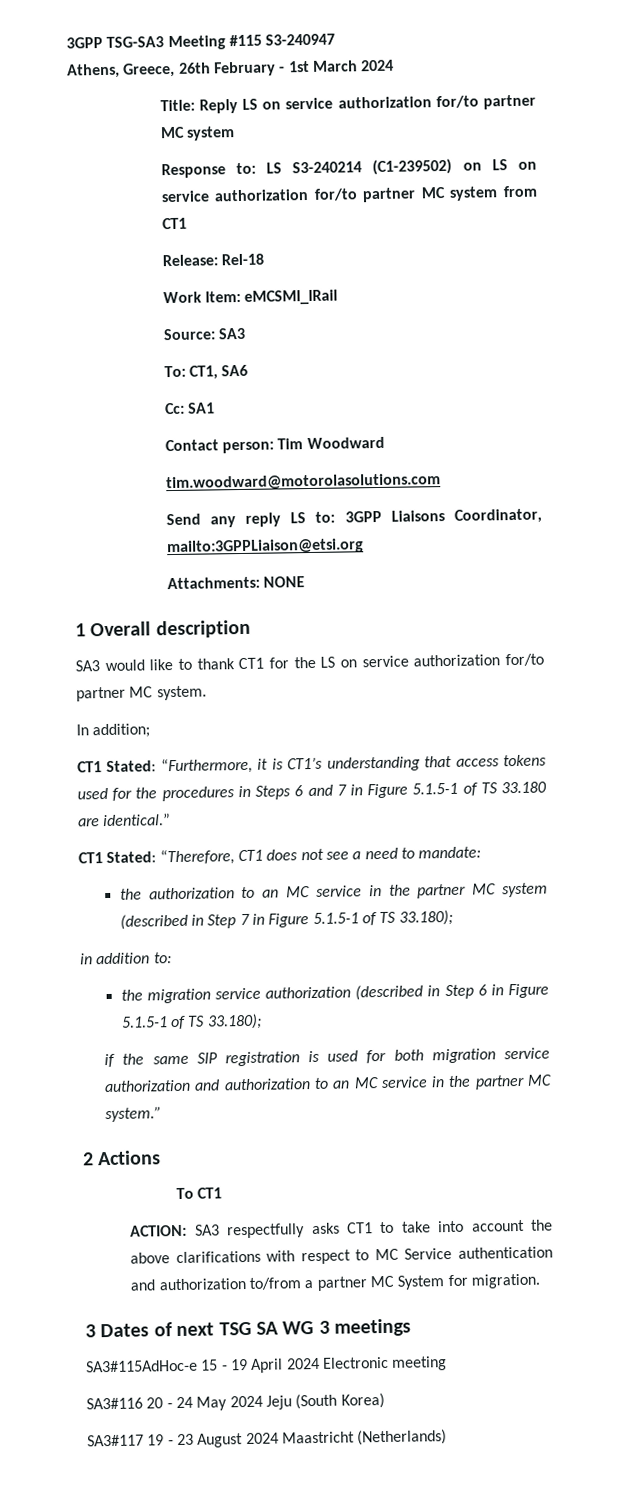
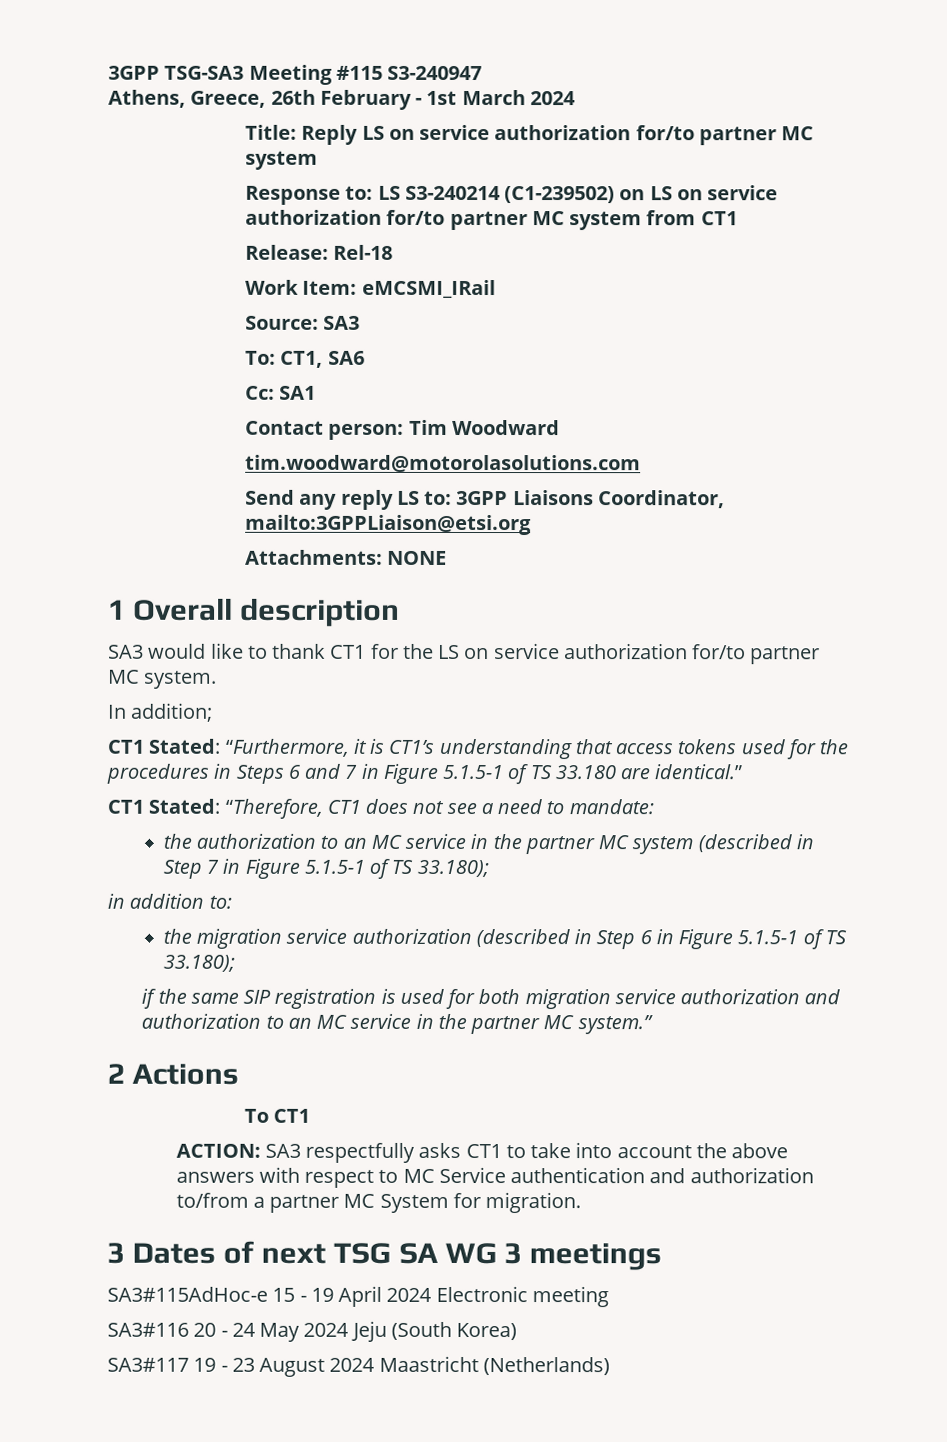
- ACTION: SA3 respectfully asks CT1 to take into account the above clarifications with respect to MC Service authentication and authorization to/from a partner MC System for migration.
+ ACTION: SA3 respectfully asks CT1 to take into account the above answers with respect to MC Service authentication and authorization to/from a partner MC System for migration.

